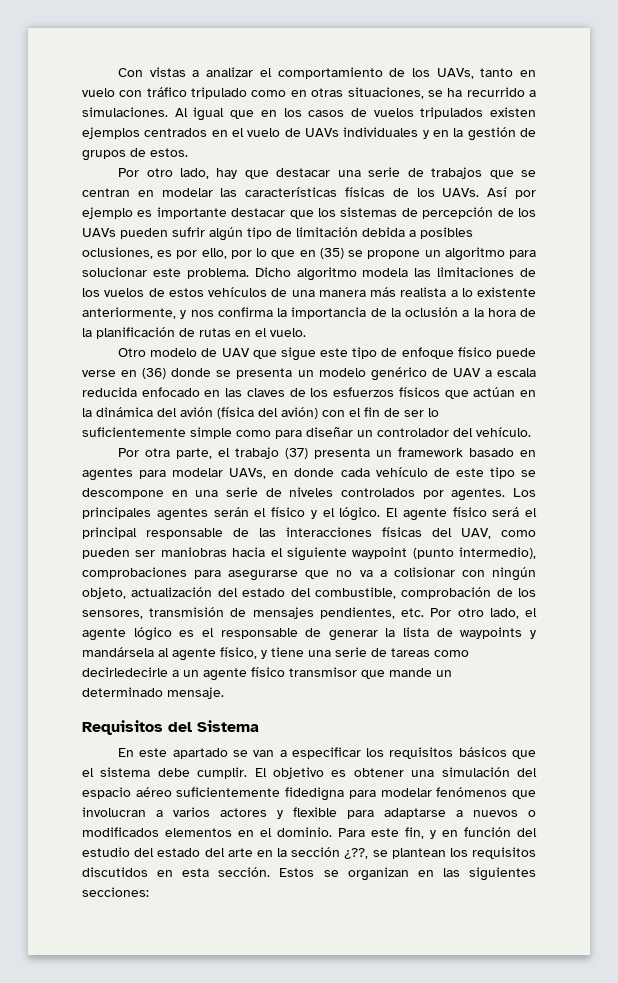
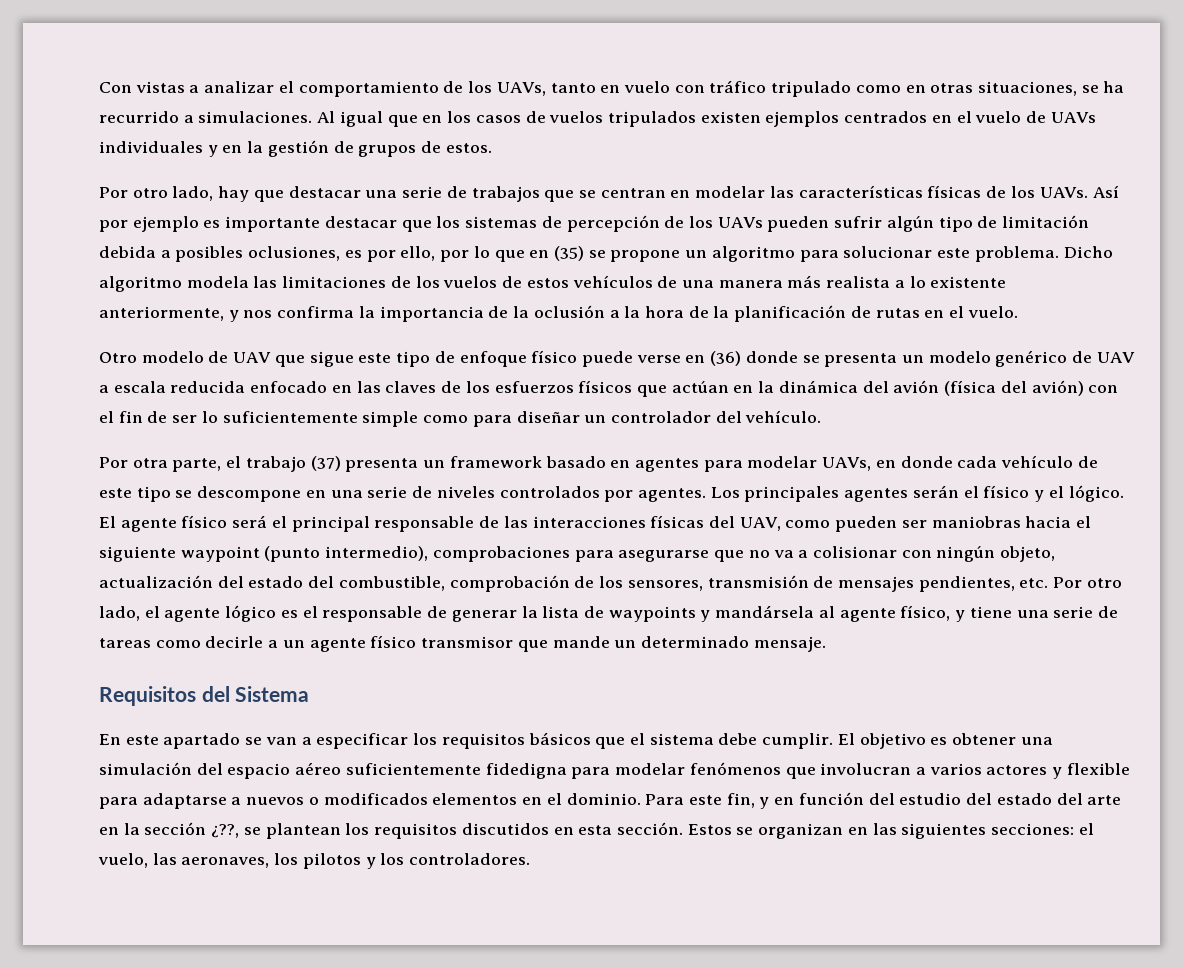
- El agente físico será el principal responsable de las interacciones físicas del UAV, como pueden ser maniobras hacia el siguiente waypoint (punto intermedio), comprobaciones para asegurarse que no va a colisionar con ningún objeto, actualización del estado del combustible, comprobación de los sensores, transmisión de mensajes pendientes, etc. Por otro lado, el agente lógico es el responsable de generar la lista de waypoints y mandársela al agente físico, y tiene una serie de tareas como decirledecirle a un agente físico transmisor que mande un determinado mensaje.
+ El agente físico será el principal responsable de las interacciones físicas del UAV, como pueden ser maniobras hacia el siguiente waypoint (punto intermedio), comprobaciones para asegurarse que no va a colisionar con ningún objeto, actualización del estado del combustible, comprobación de los sensores, transmisión de mensajes pendientes, etc. Por otro lado, el agente lógico es el responsable de generar la lista de waypoints y mandársela al agente físico, y tiene una serie de tareas como decirle a un agente físico transmisor que mande un determinado mensaje.
- Estos se organizan en las siguientes secciones:
+ Estos se organizan en las siguientes secciones: el vuelo, las aeronaves, los pilotos y los controladores.

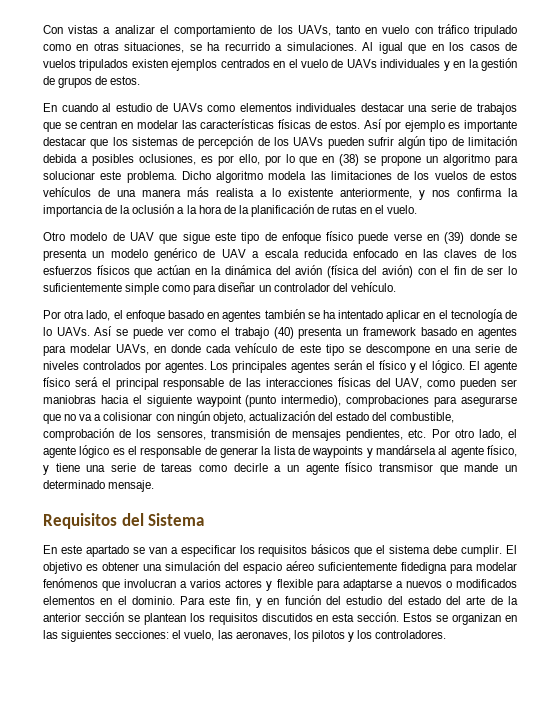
- Por otro lado, hay que destacar una serie de trabajos que se centran en modelar las características físicas de los UAVs.
+ En cuando al estudio de UAVs como elementos individuales destacar una serie de trabajos que se centran en modelar las características físicas de estos.
- Así por ejemplo es importante destacar que los sistemas de percepción de los UAVs pueden sufrir algún tipo de limitación debida a posibles oclusiones, es por ello, por lo que en (35) se propone un algoritmo para solucionar este problema.
+ Así por ejemplo es importante destacar que los sistemas de percepción de los UAVs pueden sufrir algún tipo de limitación debida a posibles oclusiones, es por ello, por lo que en (38) se propone un algoritmo para solucionar este problema.
- Otro modelo de UAV que sigue este tipo de enfoque físico puede verse en (36) donde se presenta un modelo genérico de UAV a escala reducida enfocado en las claves de los esfuerzos físicos que actúan en la dinámica del avión (física del avión) con el fin de ser lo suficientemente simple como para diseñar un controlador del vehículo.
+ Otro modelo de UAV que sigue este tipo de enfoque físico puede verse en (39) donde se presenta un modelo genérico de UAV a escala reducida enfocado en las claves de los esfuerzos físicos que actúan en la dinámica del avión (física del avión) con el fin de ser lo suficientemente simple como para diseñar un controlador del vehículo.
- Por otra parte, el trabajo (37) presenta un framework basado en agentes para modelar UAVs, en donde cada vehículo de este tipo se descompone en una serie de niveles controlados por agentes.
+ Por otra lado, el enfoque basado en agentes también se ha intentado aplicar en el tecnología de lo UAVs. Así se puede ver como el trabajo (40) presenta un framework basado en agentes para modelar UAVs, en donde cada vehículo de este tipo se descompone en una serie de niveles controlados por agentes.
- Para este fin, y en función del estudio del estado del arte en la sección ¿??, se plantean los requisitos discutidos en esta sección.
+ Para este fin, y en función del estudio del estado del arte de la anterior sección se plantean los requisitos discutidos en esta sección.

